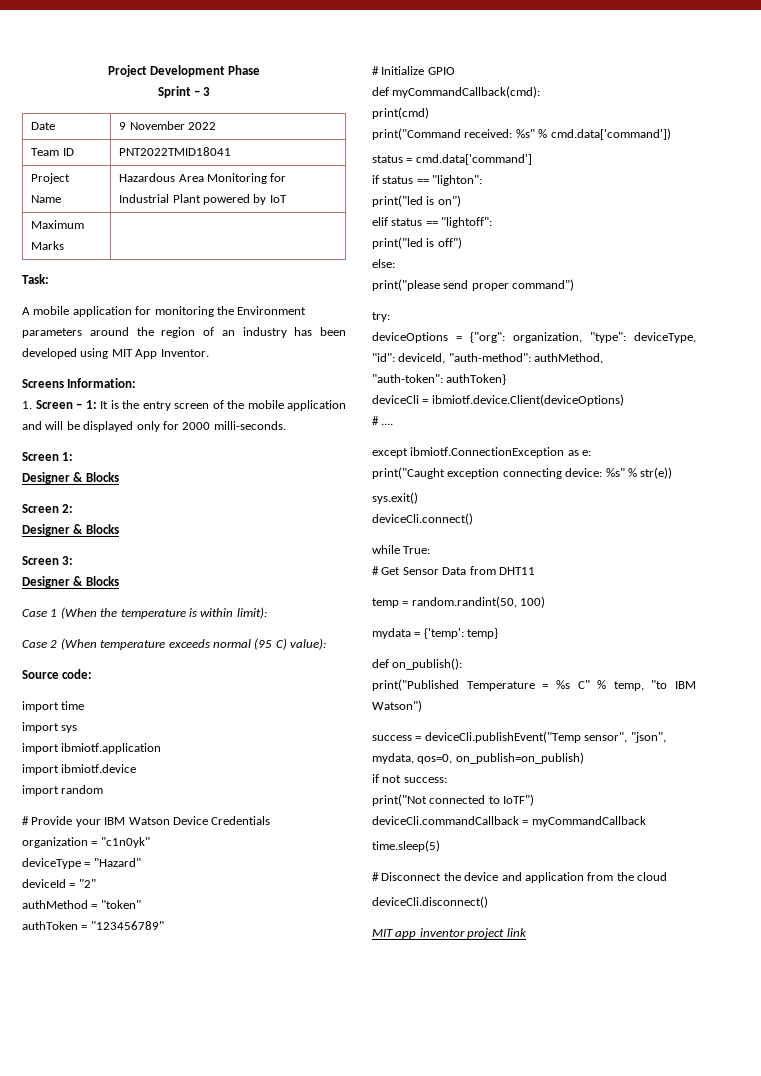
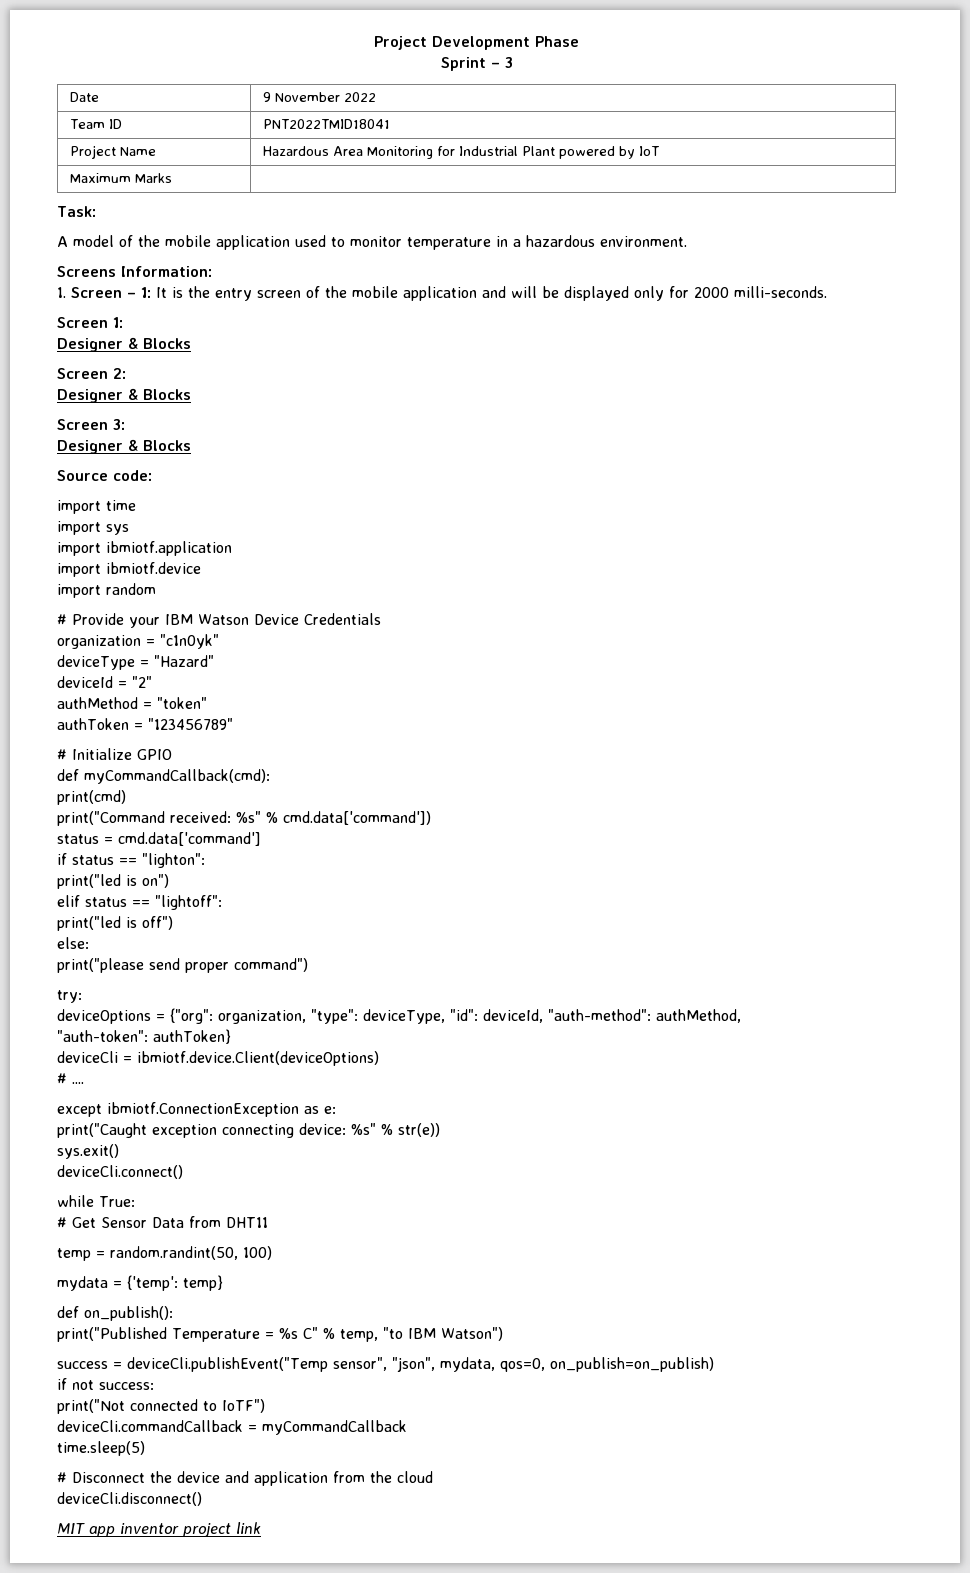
- A mobile application for monitoring the Environment parameters around the region of an industry has been developed using MIT App Inventor.
+ A model of the mobile application used to monitor temperature in a hazardous environment.
- Case 1 (When the temperature is within limit):
- Case 2 (When temperature exceeds normal (95 C) value):

